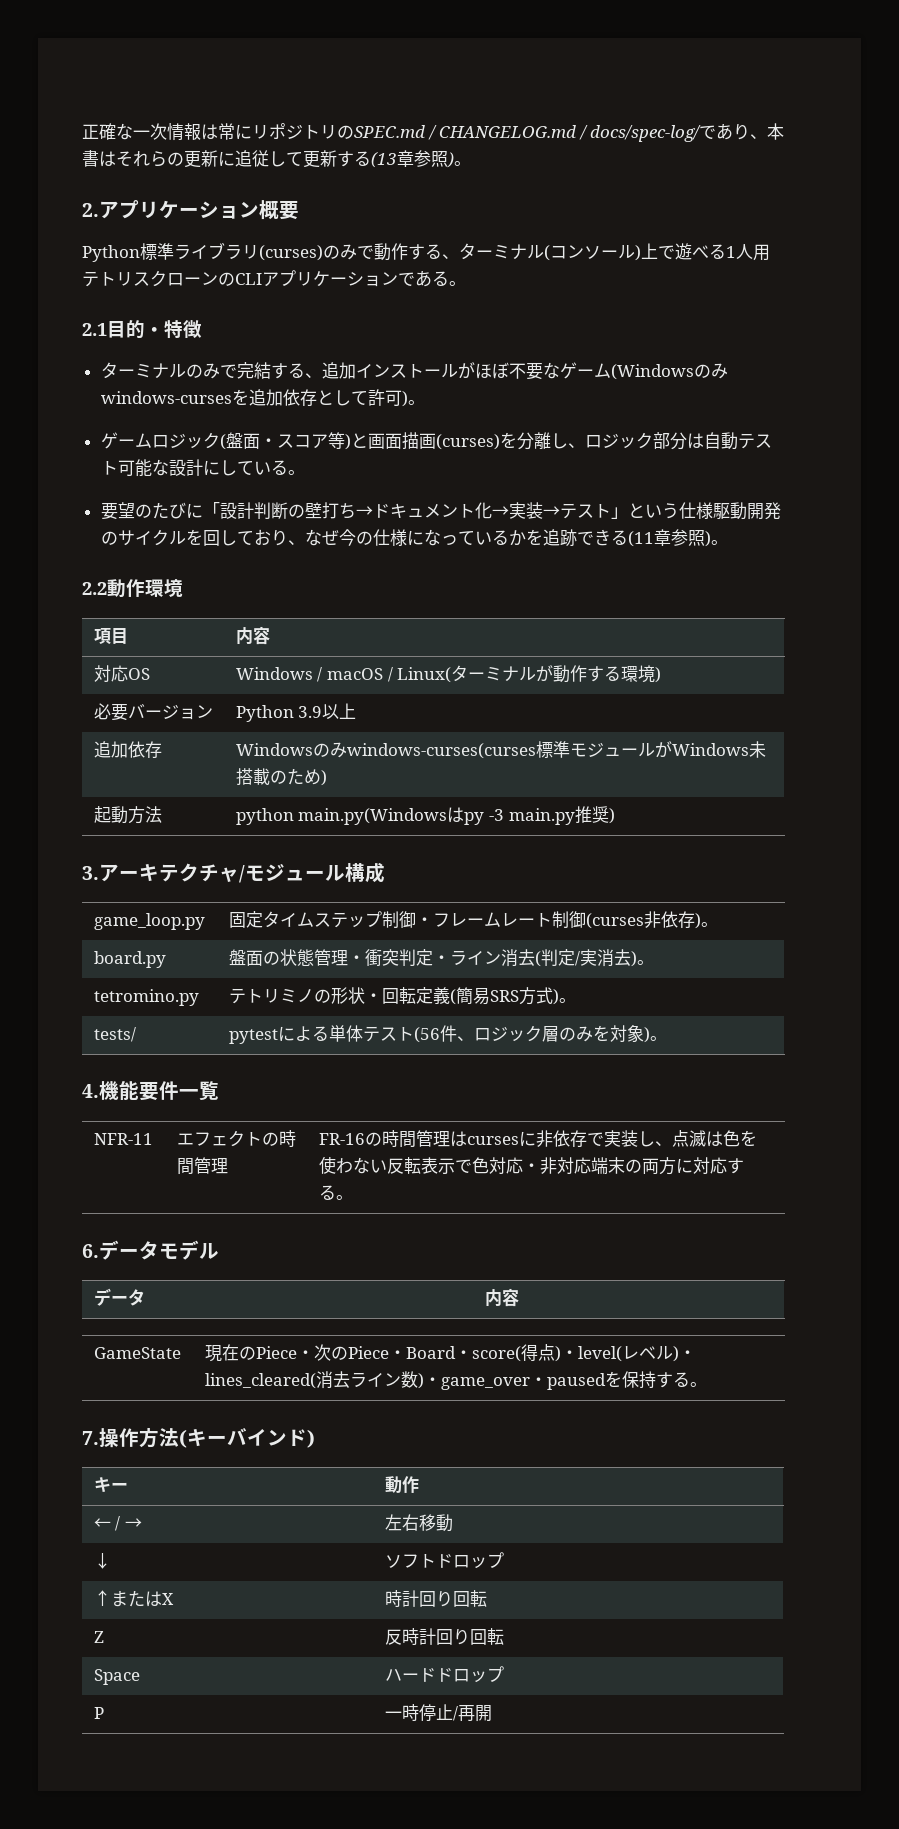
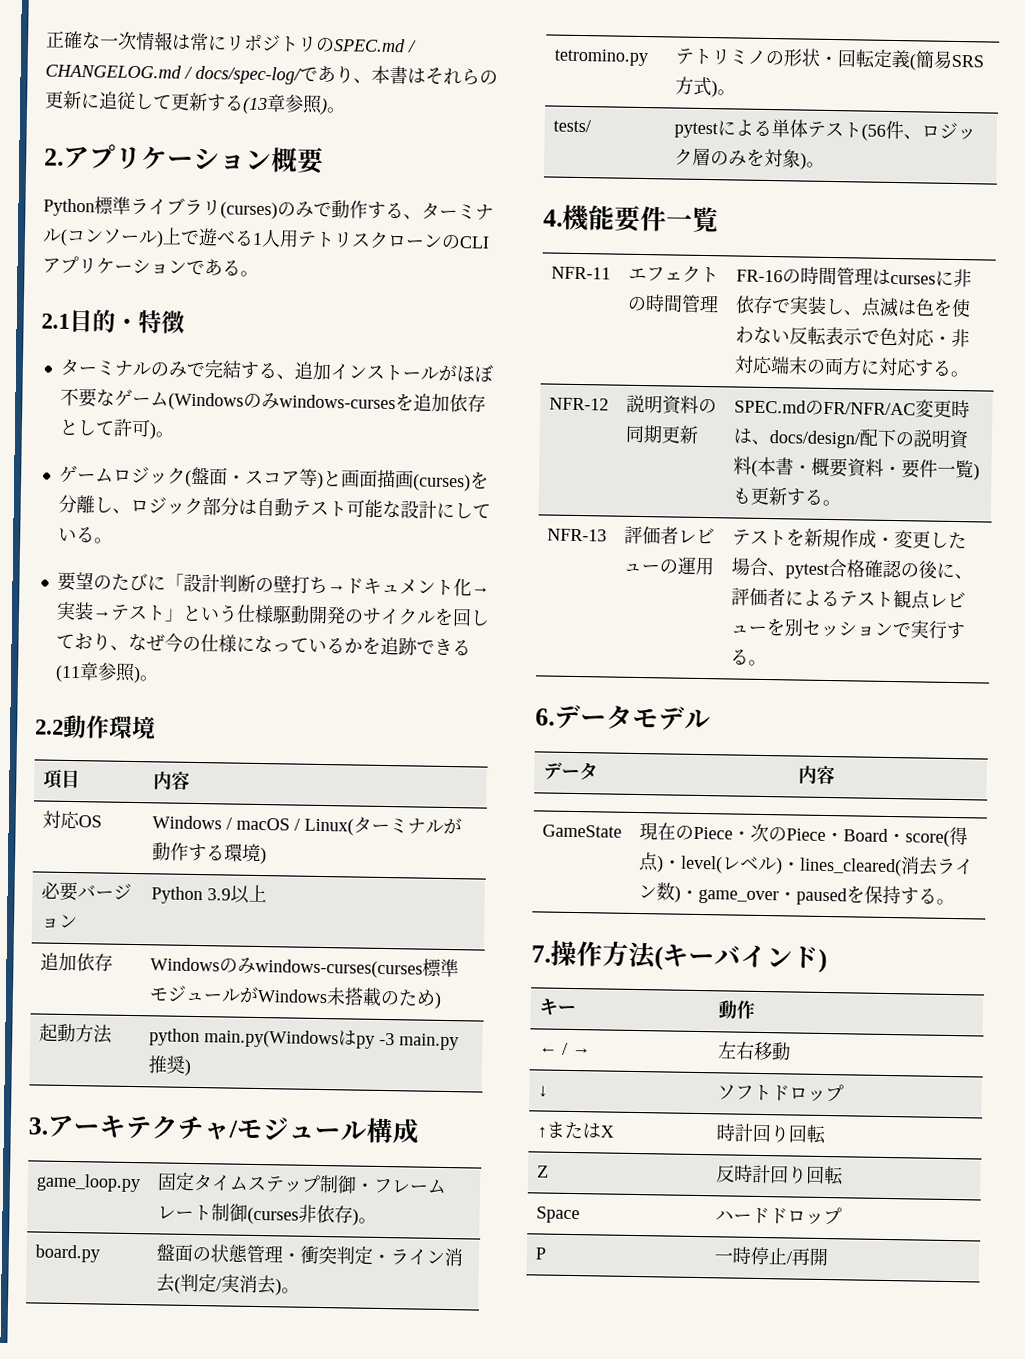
+ NFR-12 | 説明資料の同期更新 | SPEC.mdのFR/NFR/AC変更時は、docs/design/配下の説明資料(本書・概要資料・要件一覧)も更新する。
+ NFR-13 | 評価者レビューの運用 | テストを新規作成・変更した場合、pytest合格確認の後に、評価者によるテスト観点レビューを別セッションで実行する。

